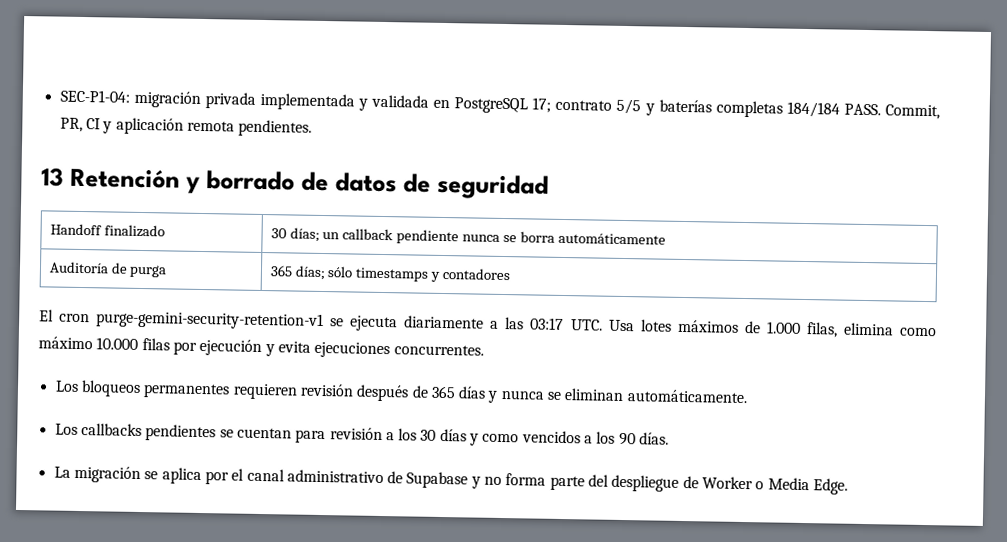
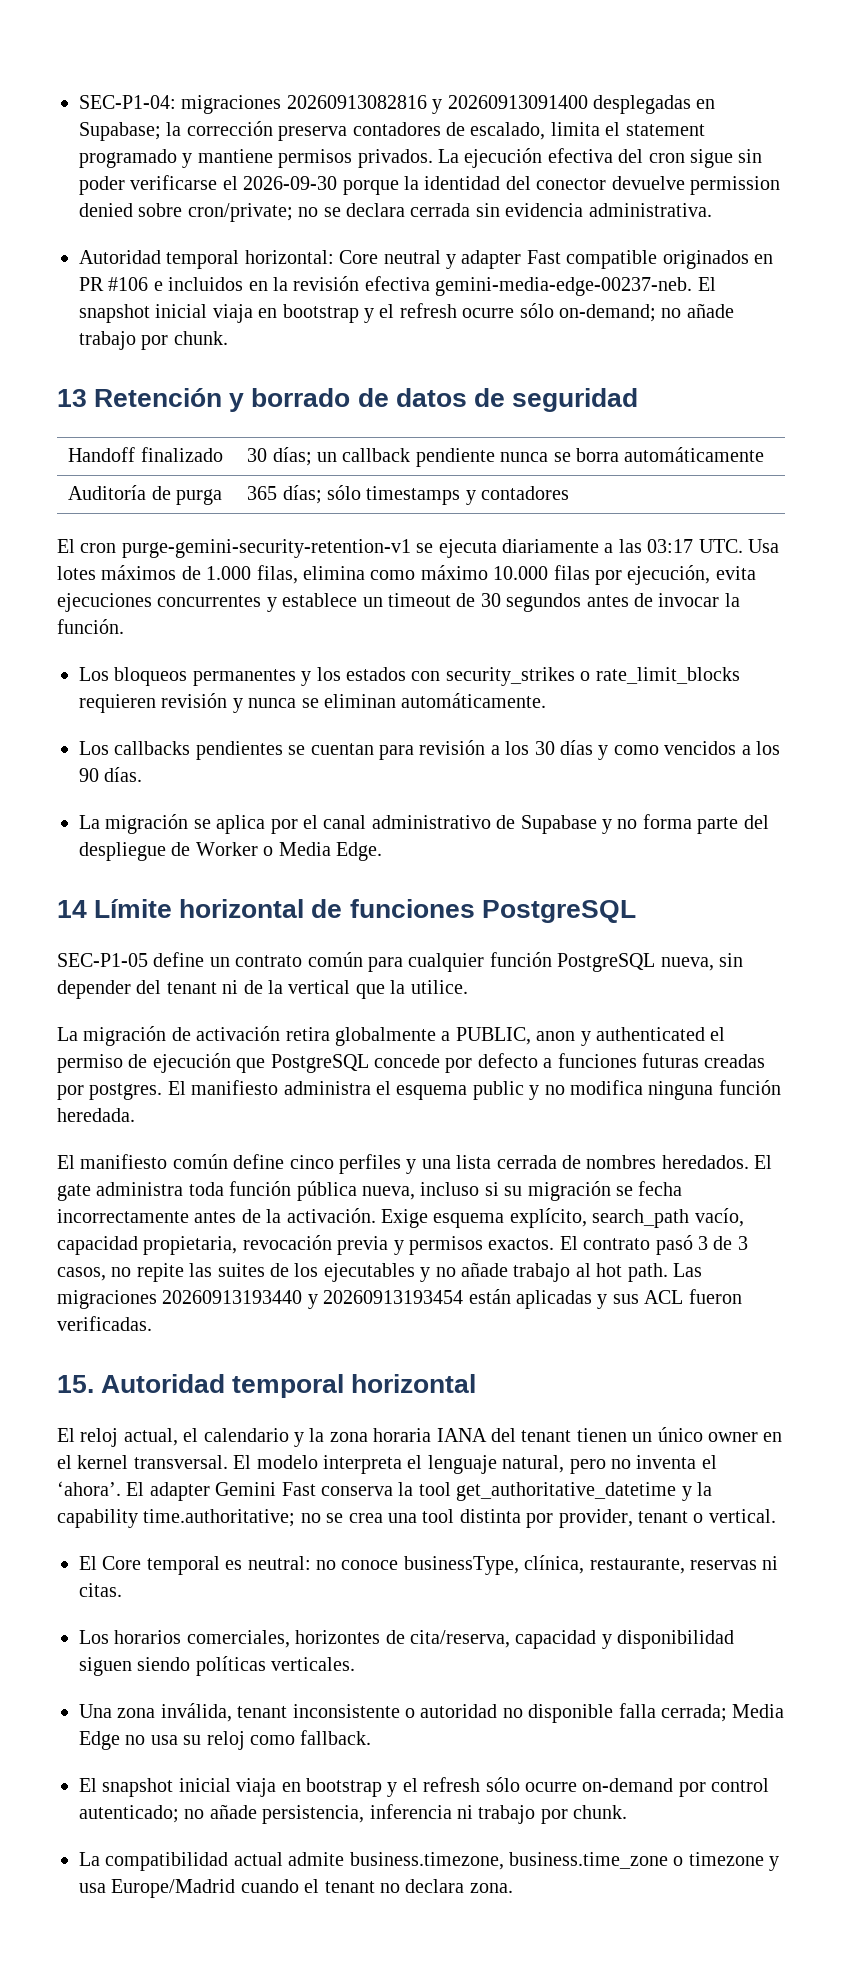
- SEC-P1-04: migración privada implementada y validada en PostgreSQL 17; contrato 5/5 y baterías completas 184/184 PASS. Commit, PR, CI y aplicación remota pendientes.
+ SEC-P1-04: migraciones 20260913082816 y 20260913091400 desplegadas en Supabase; la corrección preserva contadores de escalado, limita el statement programado y mantiene permisos privados. La ejecución efectiva del cron sigue sin poder verificarse el 2026-09-30 porque la identidad del conector devuelve permission denied sobre cron/private; no se declara cerrada sin evidencia administrativa.
+ Autoridad temporal horizontal: Core neutral y adapter Fast compatible originados en PR #106 e incluidos en la revisión efectiva gemini-media-edge-00237-neb. El snapshot inicial viaja en bootstrap y el refresh ocurre sólo on-demand; no añade trabajo por chunk.
- El cron purge-gemini-security-retention-v1 se ejecuta diariamente a las 03:17 UTC. Usa lotes máximos de 1.000 filas, elimina como máximo 10.000 filas por ejecución y evita ejecuciones concurrentes.
- Los bloqueos permanentes requieren revisión después de 365 días y nunca se eliminan automáticamente.
+ El cron purge-gemini-security-retention-v1 se ejecuta diariamente a las 03:17 UTC. Usa lotes máximos de 1.000 filas, elimina como máximo 10.000 filas por ejecución, evita ejecuciones concurrentes y establece un timeout de 30 segundos antes de invocar la función.
+ Los bloqueos permanentes y los estados con security_strikes o rate_limit_blocks requieren revisión y nunca se eliminan automáticamente.
+ 14 Límite horizontal de funciones PostgreSQL
+ SEC-P1-05 define un contrato común para cualquier función PostgreSQL nueva, sin depender del tenant ni de la vertical que la utilice.
+ La migración de activación retira globalmente a PUBLIC, anon y authenticated el permiso de ejecución que PostgreSQL concede por defecto a funciones futuras creadas por postgres. El manifiesto administra el esquema public y no modifica ninguna función heredada.
+ El manifiesto común define cinco perfiles y una lista cerrada de nombres heredados. El gate administra toda función pública nueva, incluso si su migración se fecha incorrectamente antes de la activación. Exige esquema explícito, search_path vacío, capacidad propietaria, revocación previa y permisos exactos. El contrato pasó 3 de 3 casos, no repite las suites de los ejecutables y no añade trabajo al hot path. Las migraciones 20260913193440 y 20260913193454 están aplicadas y sus ACL fueron verificadas.
+ 15. Autoridad temporal horizontal
+ El reloj actual, el calendario y la zona horaria IANA del tenant tienen un único owner en el kernel transversal. El modelo interpreta el lenguaje natural, pero no inventa el ‘ahora’. El adapter Gemini Fast conserva la tool get_authoritative_datetime y la capability time.authoritative; no se crea una tool distinta por provider, tenant o vertical.
+ El Core temporal es neutral: no conoce businessType, clínica, restaurante, reservas ni citas.
+ Los horarios comerciales, horizontes de cita/reserva, capacidad y disponibilidad siguen siendo políticas verticales.
+ Una zona inválida, tenant inconsistente o autoridad no disponible falla cerrada; Media Edge no usa su reloj como fallback.
+ El snapshot inicial viaja en bootstrap y el refresh sólo ocurre on-demand por control autenticado; no añade persistencia, inferencia ni trabajo por chunk.
+ La compatibilidad actual admite business.timezone, business.time_zone o timezone y usa Europe/Madrid cuando el tenant no declara zona.

